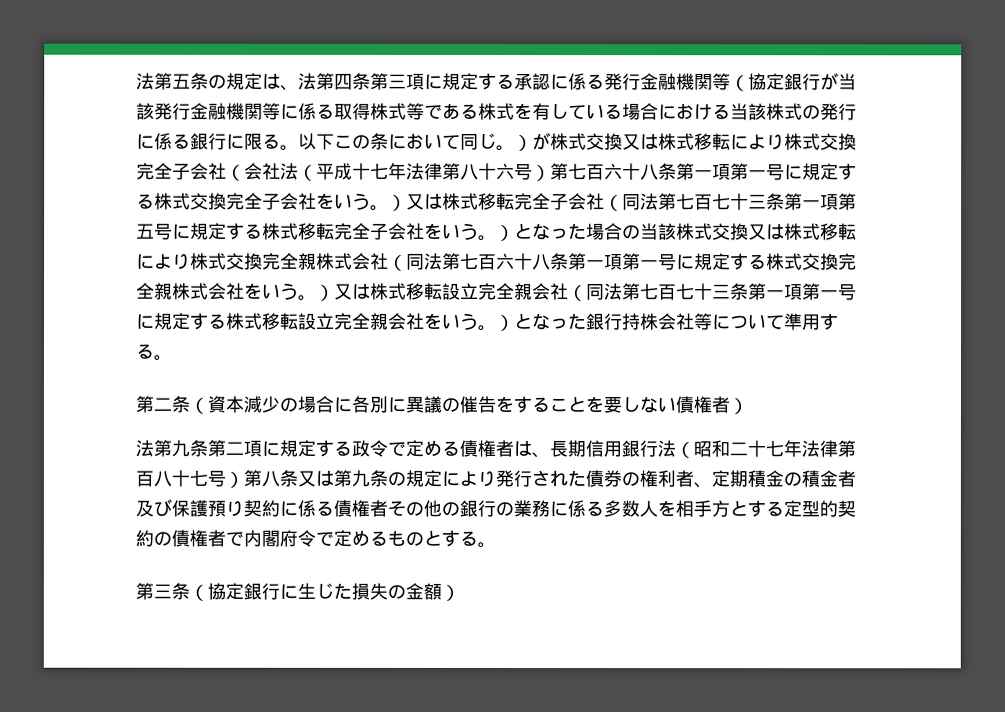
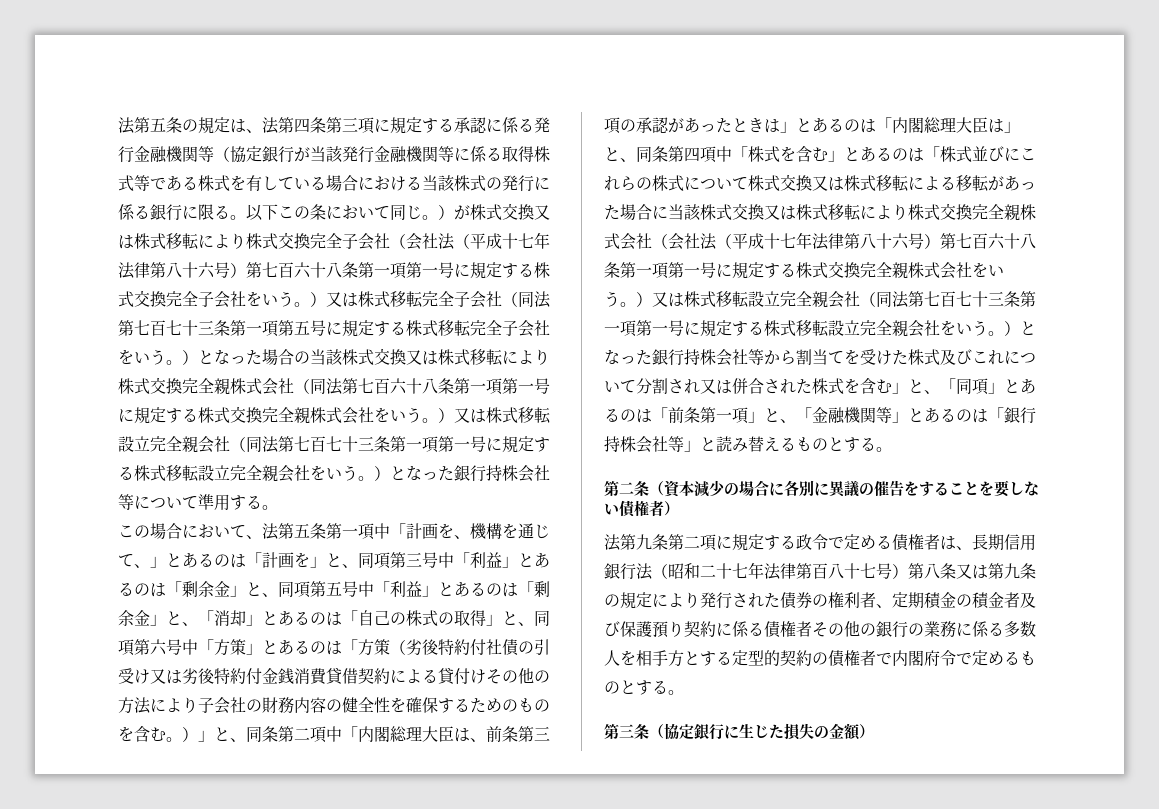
+ この場合において、法第五条第一項中「計画を、機構を通じて、」とあるのは「計画を」と、同項第三号中「利益」とあるのは「剰余金」と、同項第五号中「利益」とあるのは「剰余金」と、「消却」とあるのは「自己の株式の取得」と、同項第六号中「方策」とあるのは「方策（劣後特約付社債の引受け又は劣後特約付金銭消費貸借契約による貸付けその他の方法により子会社の財務内容の健全性を確保するためのものを含む。）」と、同条第二項中「内閣総理大臣は、前条第三項の承認があったときは」とあるのは「内閣総理大臣は」と、同条第四項中「株式を含む」とあるのは「株式並びにこれらの株式について株式交換又は株式移転による移転があった場合に当該株式交換又は株式移転により株式交換完全親株式会社（会社法（平成十七年法律第八十六号）第七百六十八条第一項第一号に規定する株式交換完全親株式会社をいう。）又は株式移転設立完全親会社（同法第七百七十三条第一項第一号に規定する株式移転設立完全親会社をいう。）となった銀行持株会社等から割当てを受けた株式及びこれについて分割され又は併合された株式を含む」と、「同項」とあるのは「前条第一項」と、「金融機関等」とあるのは「銀行持株会社等」と読み替えるものとする。

